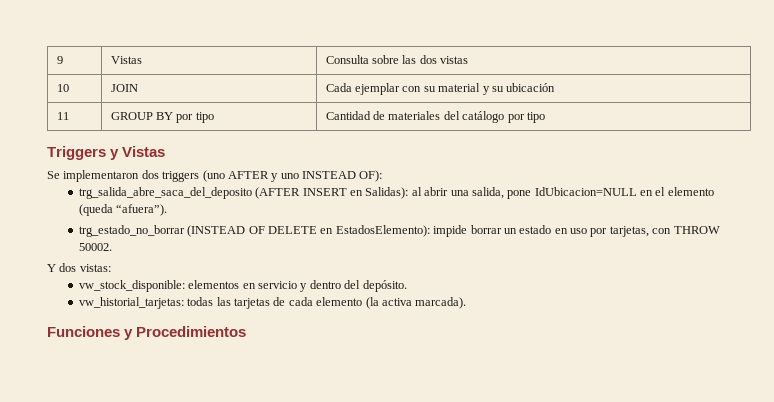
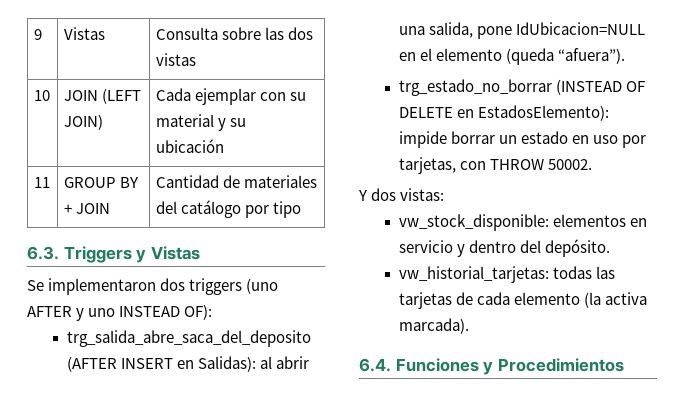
- 10 | JOIN | Cada ejemplar con su material y su ubicación
+ 10 | JOIN (LEFT JOIN) | Cada ejemplar con su material y su ubicación
- 11 | GROUP BY por tipo | Cantidad de materiales del catálogo por tipo
+ 11 | GROUP BY + JOIN | Cantidad de materiales del catálogo por tipo
- Triggers y Vistas
+ 6.3. Triggers y Vistas
- Funciones y Procedimientos
+ 6.4. Funciones y Procedimientos

